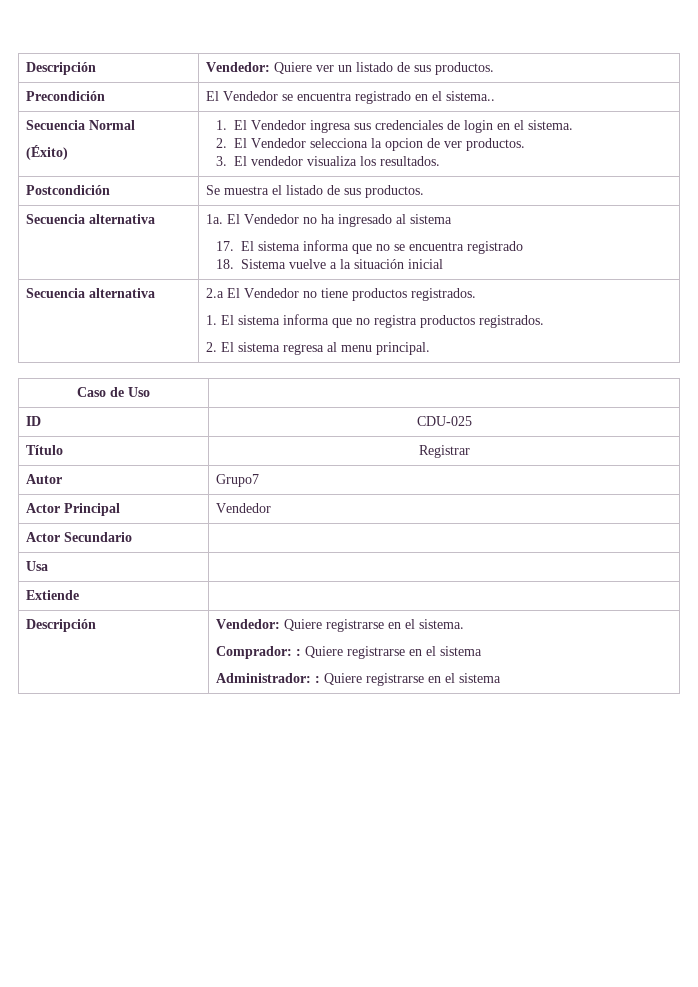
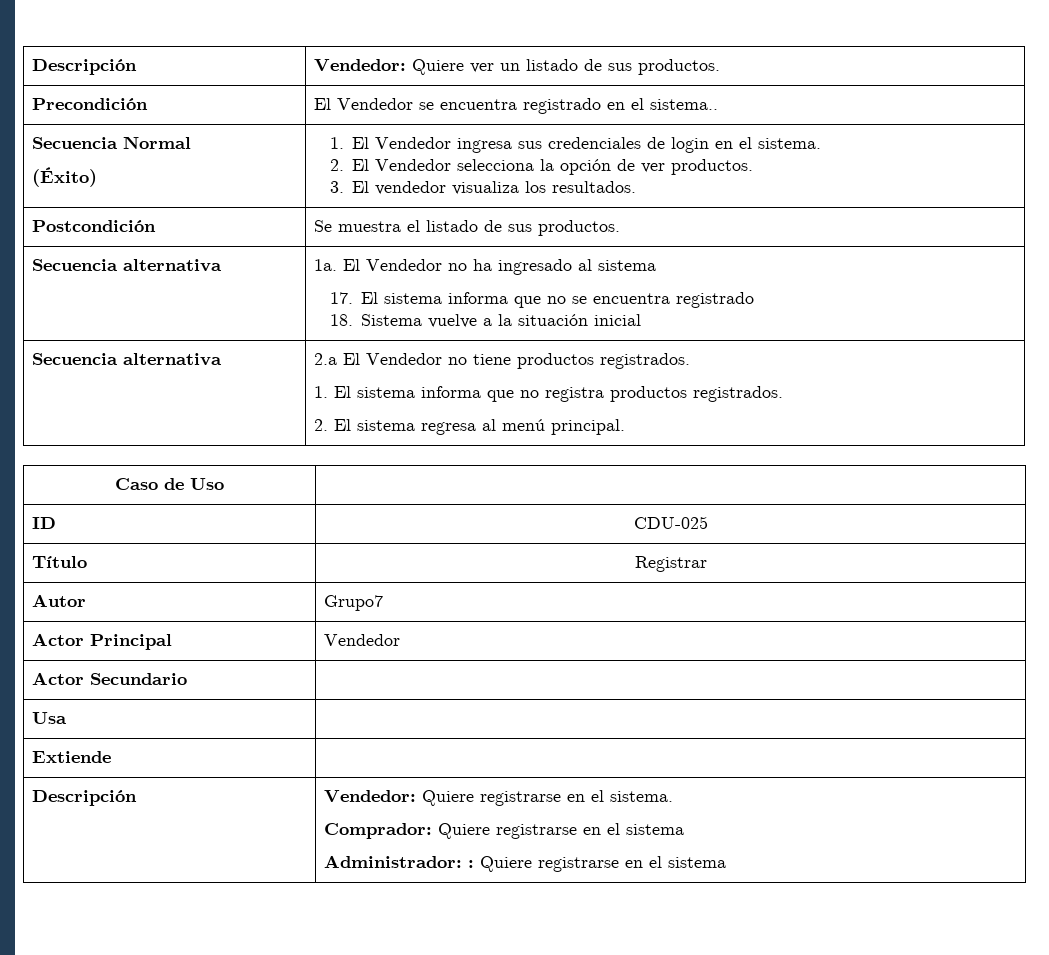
  Secuencia Normal
  (Éxito) | 1. El Vendedor ingresa sus credenciales de login en el sistema.
- 2. El Vendedor selecciona la opcion de ver productos.
+ 2. El Vendedor selecciona la opción de ver productos.
  Secuencia alternativa | 2.a El Vendedor no tiene productos registrados.
  1. El sistema informa que no registra productos registrados.
- 2. El sistema regresa al menu principal.
+ 2. El sistema regresa al menú principal.
  Descripción | Vendedor: Quiere registrarse en el sistema.
- Comprador: : Quiere registrarse en el sistema
+ Comprador: Quiere registrarse en el sistema

